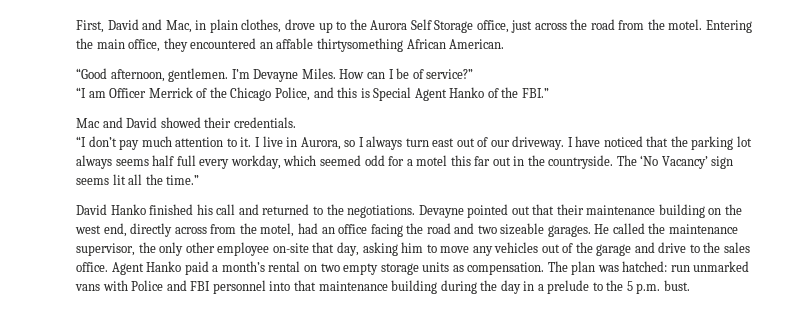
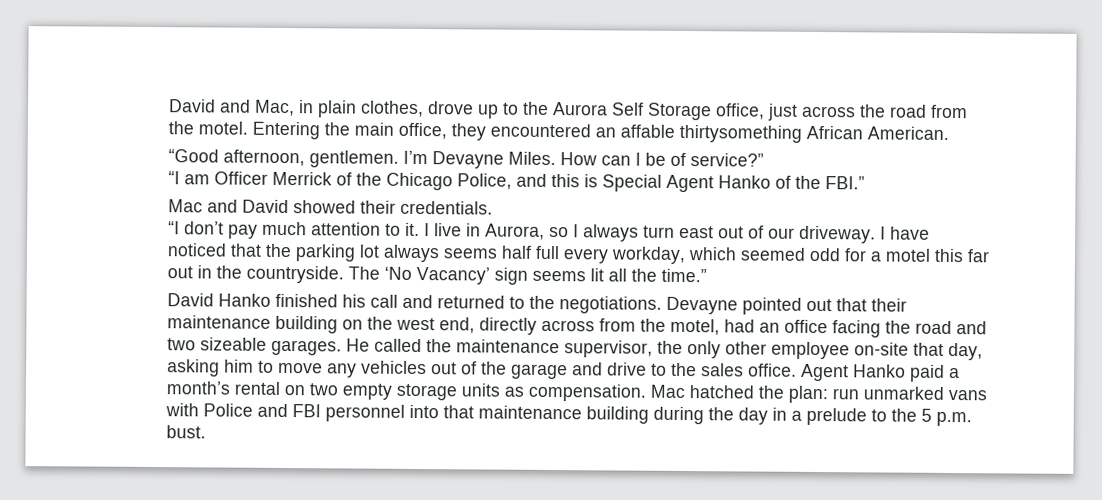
- First, David and Mac, in plain clothes, drove up to the Aurora Self Storage office, just across the road from the motel.
+ David and Mac, in plain clothes, drove up to the Aurora Self Storage office, just across the road from the motel.
- The plan was hatched: run unmarked vans with Police and FBI personnel into that maintenance building during the day in a prelude to the 5 p.m. bust.
+ Mac hatched the plan: run unmarked vans with Police and FBI personnel into that maintenance building during the day in a prelude to the 5 p.m. bust.

